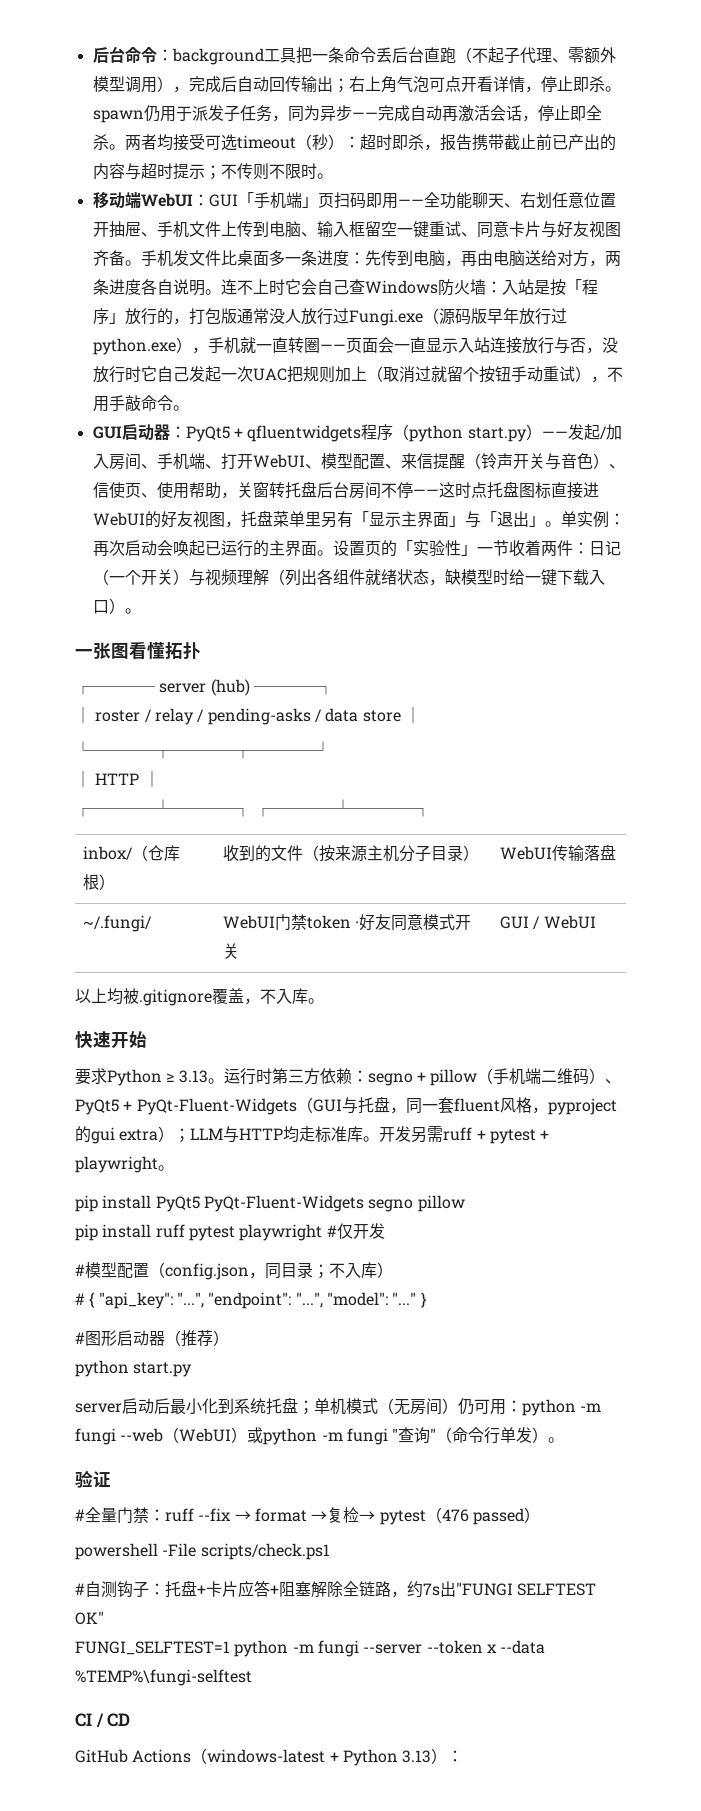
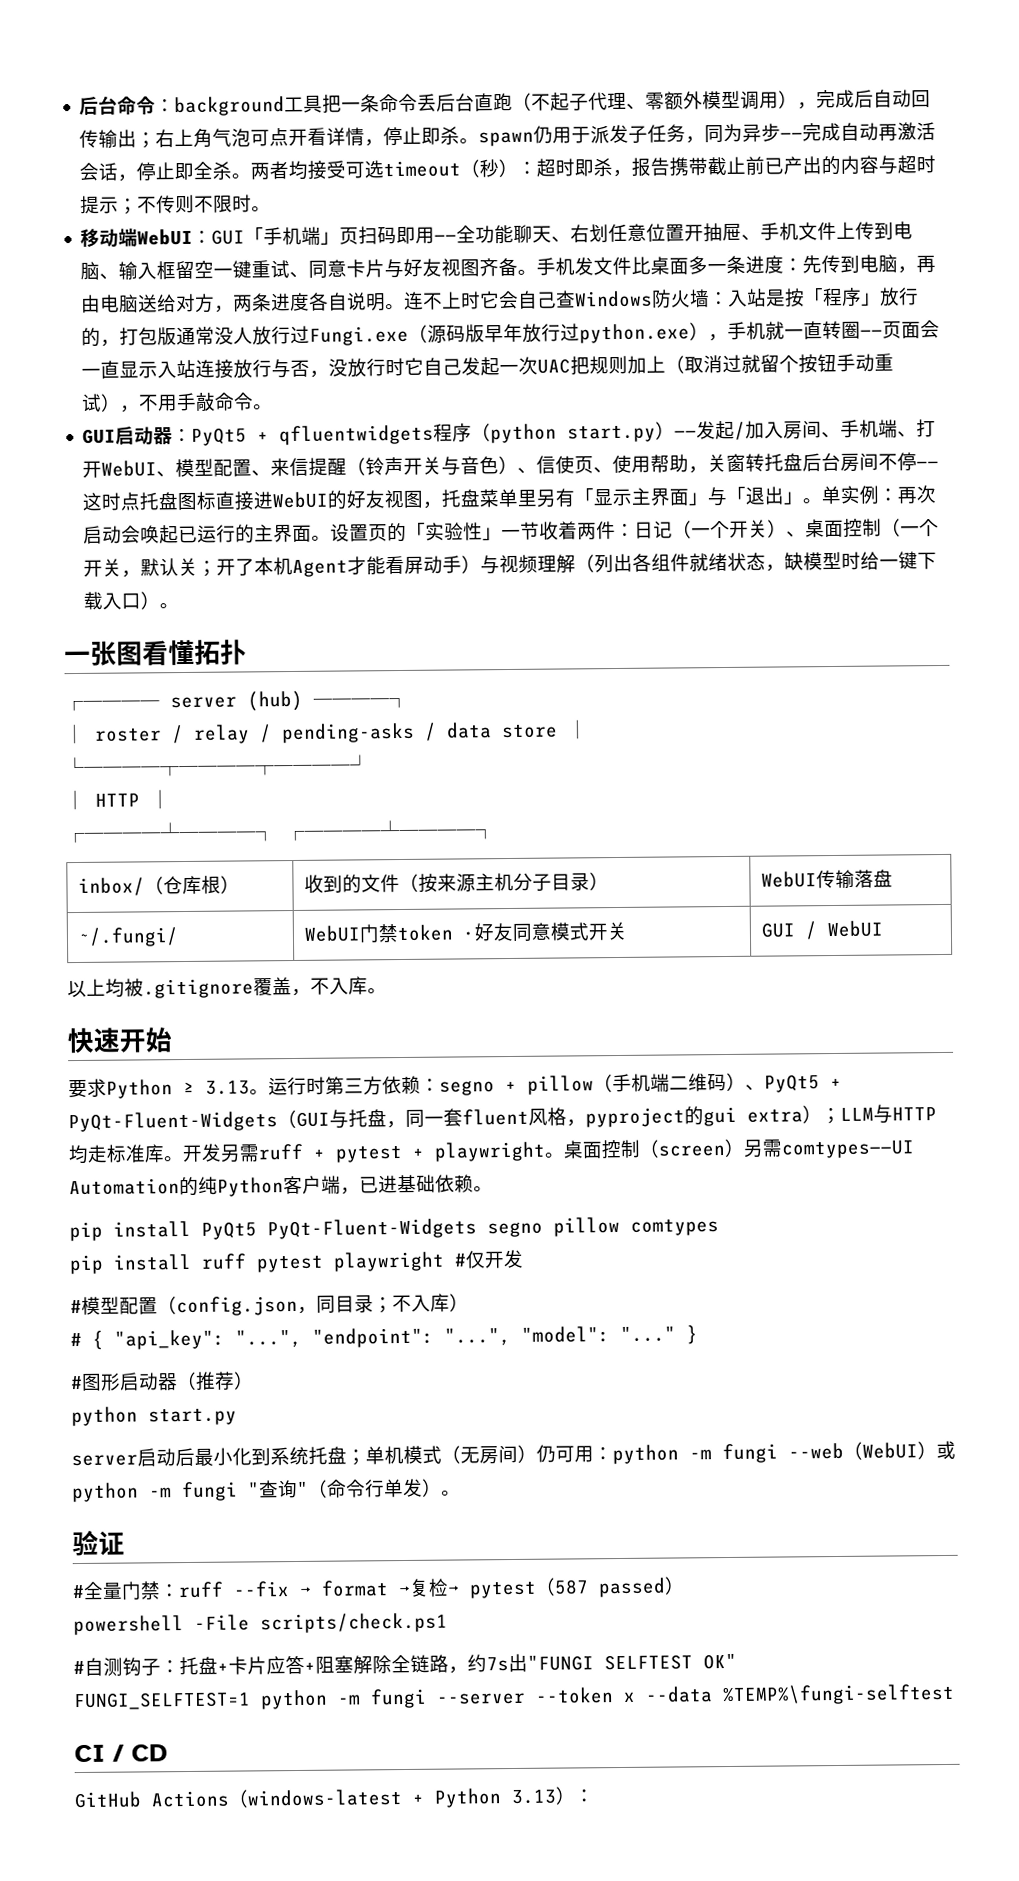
- 设置页的「实验性」一节收着两件：日记（一个开关）与视频理解（列出各组件就绪状态，缺模型时给一键下载入口）。
+ 设置页的「实验性」一节收着两件：日记（一个开关）、桌面控制（一个开关，默认关；开了本机Agent才能看屏动手）与视频理解（列出各组件就绪状态，缺模型时给一键下载入口）。
+ 桌面控制（screen）另需comtypes——UI Automation的纯Python客户端，已进基础依赖。
- pip install PyQt5 PyQt-Fluent-Widgets segno pillow
+ pip install PyQt5 PyQt-Fluent-Widgets segno pillow comtypes
- #全量门禁：ruff --fix → format →复检→ pytest（476 passed）
+ #全量门禁：ruff --fix → format →复检→ pytest（587 passed）

